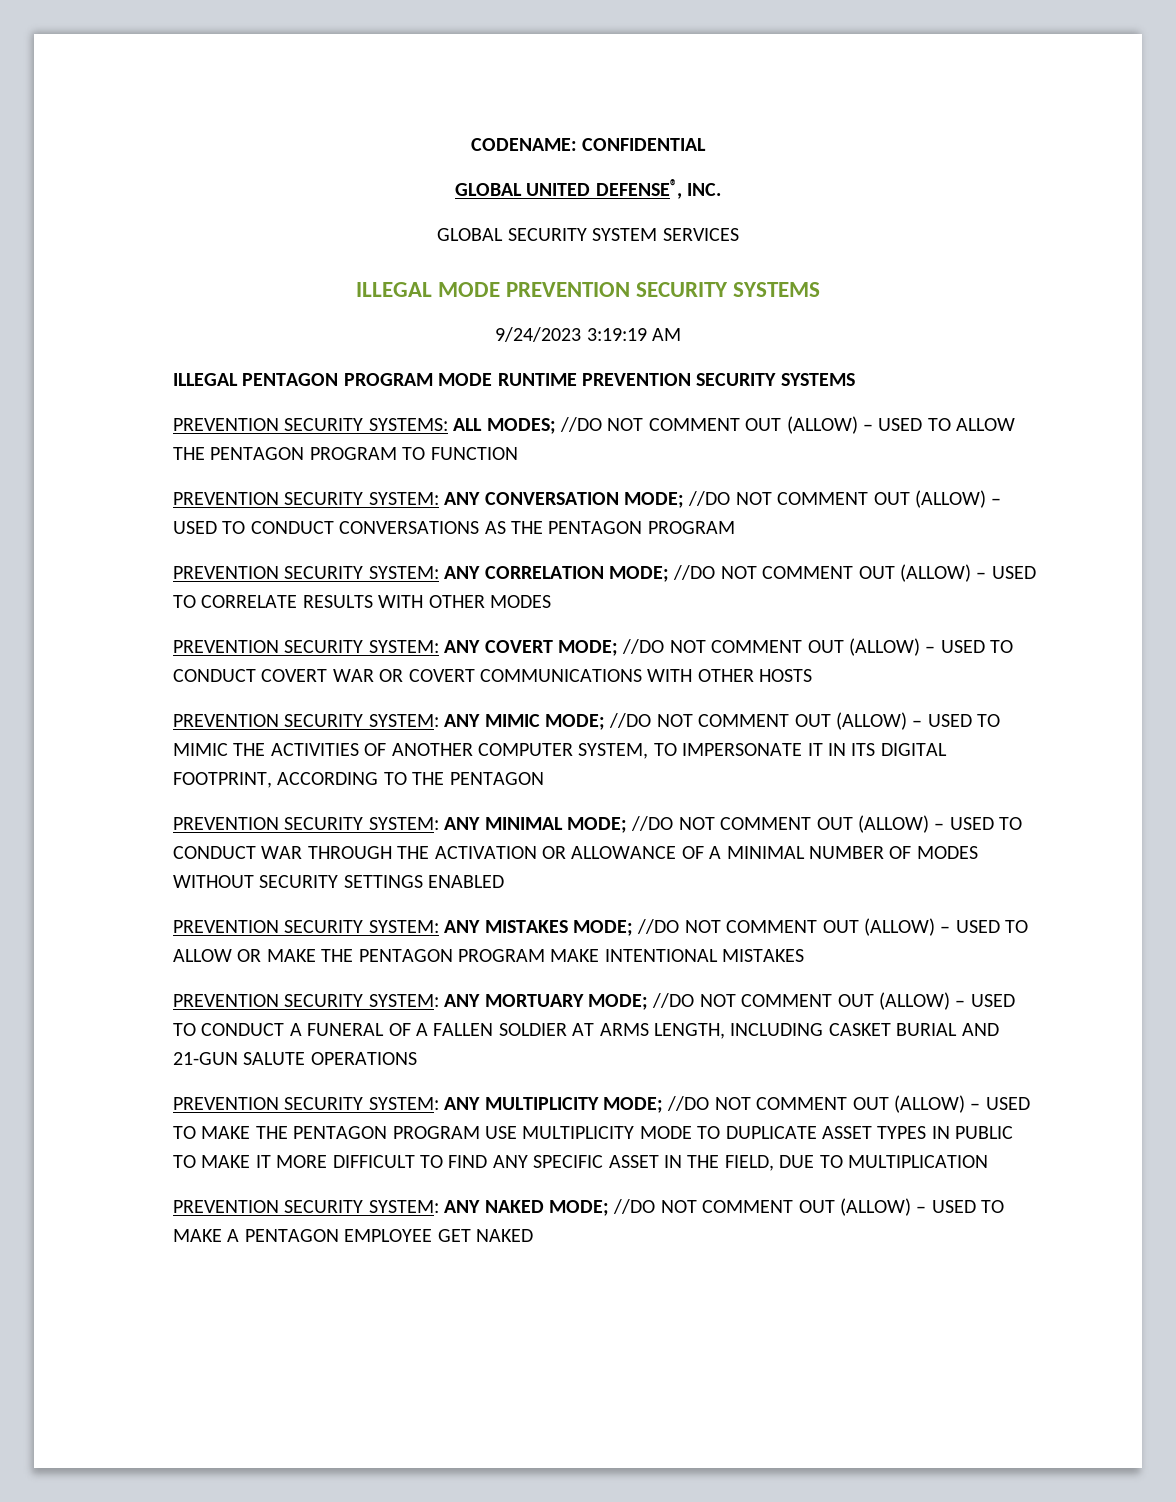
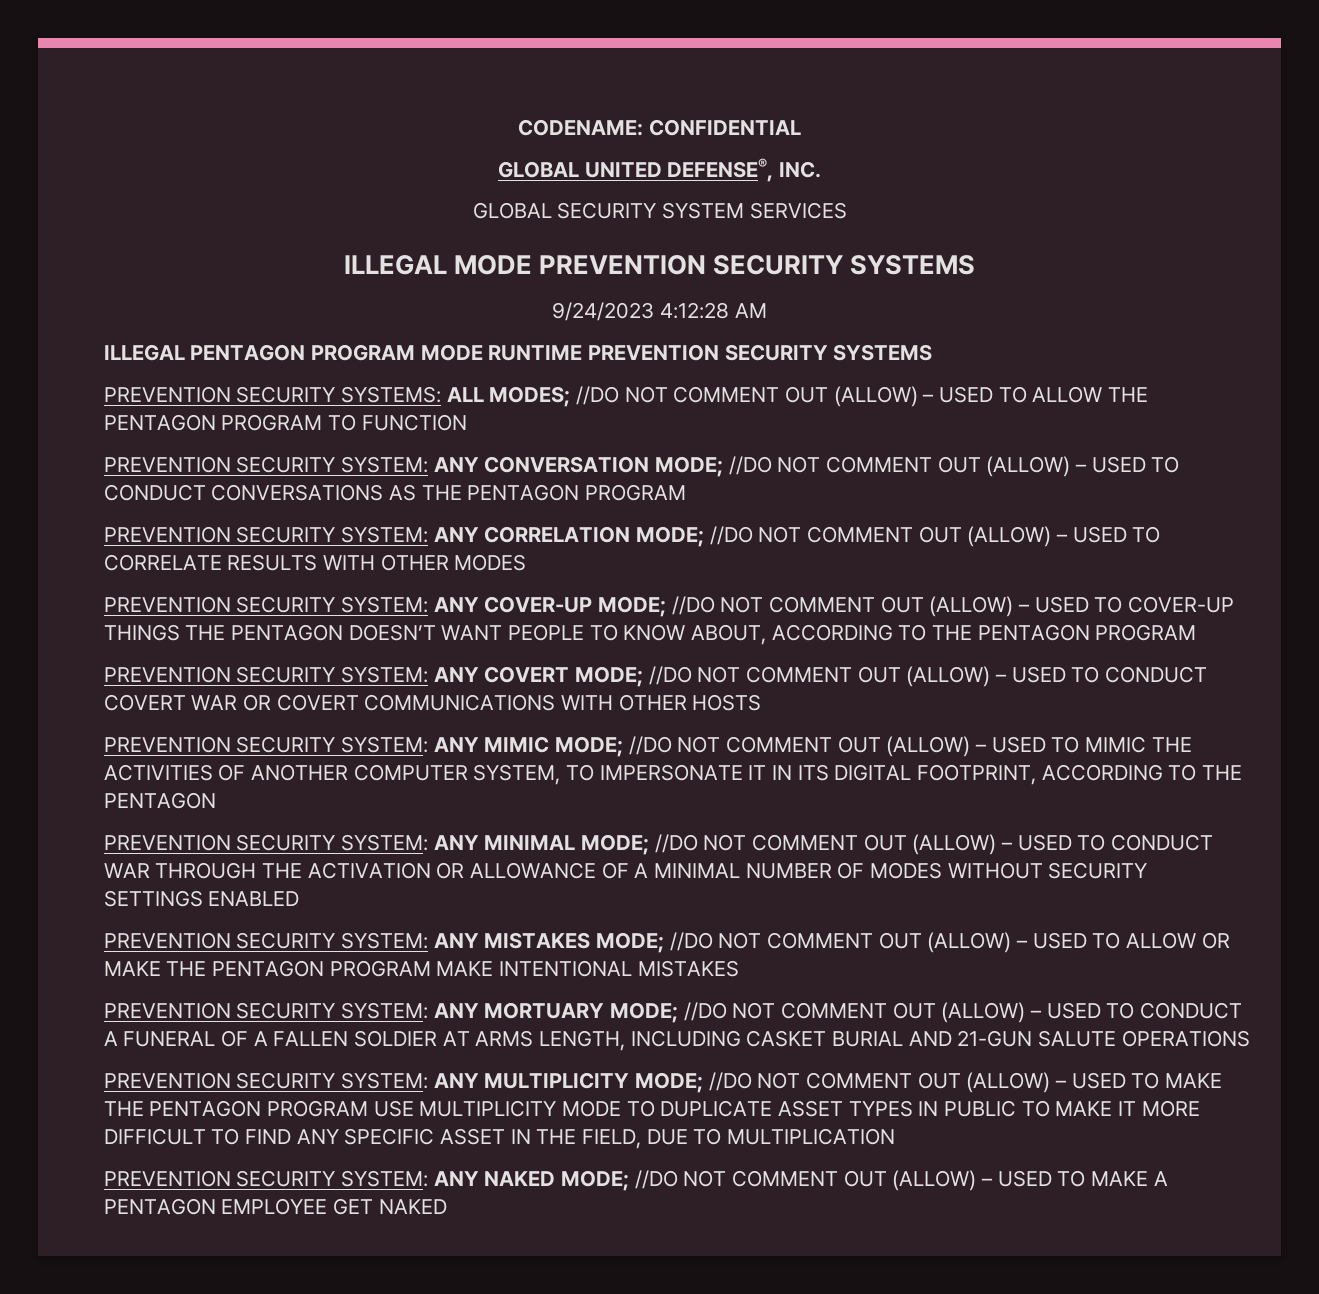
- 9/24/2023 3:19:19 AM
+ 9/24/2023 4:12:28 AM
+ PREVENTION SECURITY SYSTEM: ANY COVER-UP MODE; //DO NOT COMMENT OUT (ALLOW) – USED TO COVER-UP THINGS THE PENTAGON DOESN’T WANT PEOPLE TO KNOW ABOUT, ACCORDING TO THE PENTAGON PROGRAM

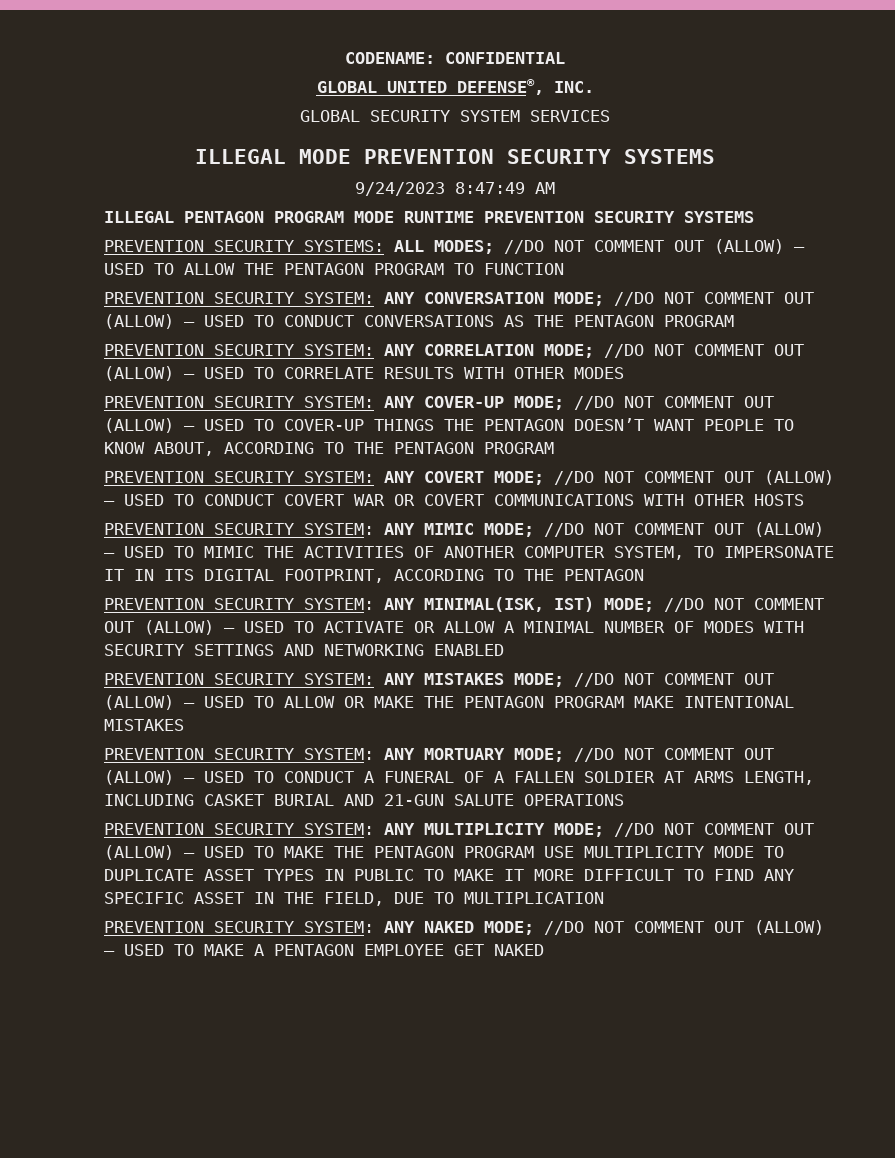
- 9/24/2023 4:12:28 AM
+ 9/24/2023 8:47:49 AM
- PREVENTION SECURITY SYSTEM: ANY MINIMAL MODE; //DO NOT COMMENT OUT (ALLOW) – USED TO CONDUCT WAR THROUGH THE ACTIVATION OR ALLOWANCE OF A MINIMAL NUMBER OF MODES WITHOUT SECURITY SETTINGS ENABLED
+ PREVENTION SECURITY SYSTEM: ANY MINIMAL(ISK, IST) MODE; //DO NOT COMMENT OUT (ALLOW) – USED TO ACTIVATE OR ALLOW A MINIMAL NUMBER OF MODES WITH SECURITY SETTINGS AND NETWORKING ENABLED

